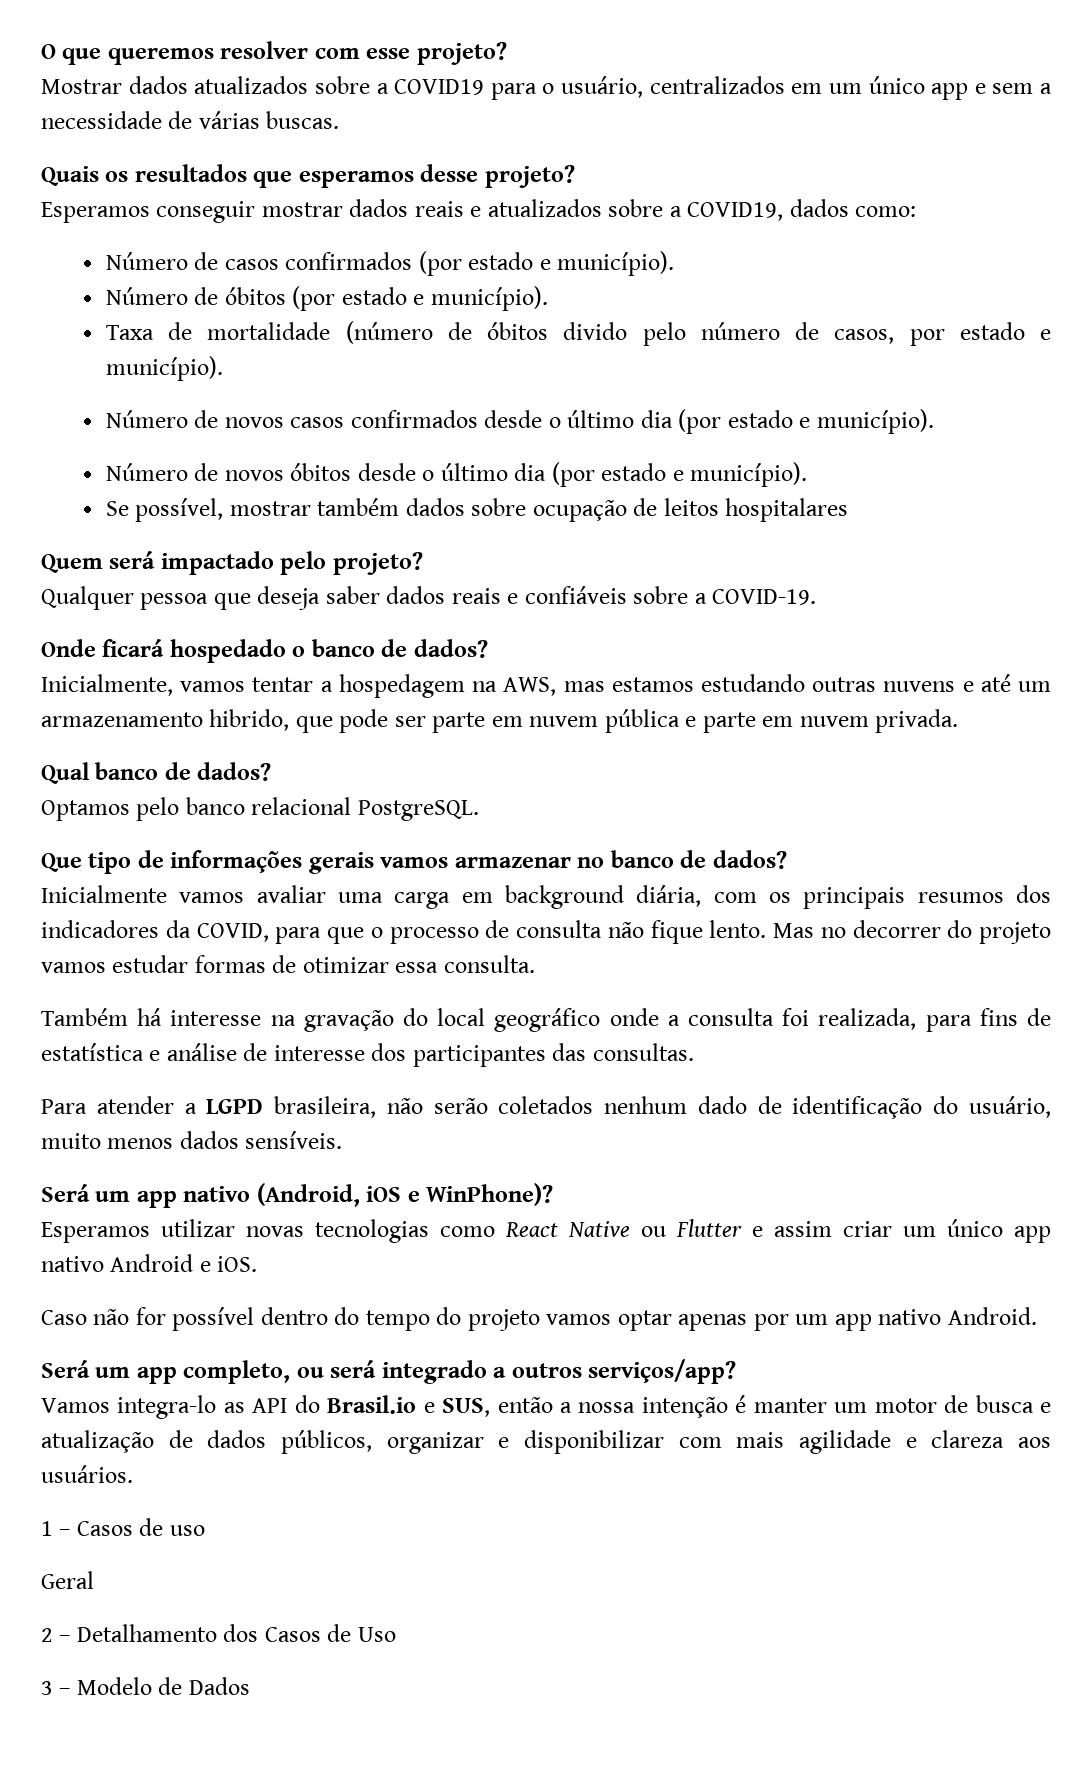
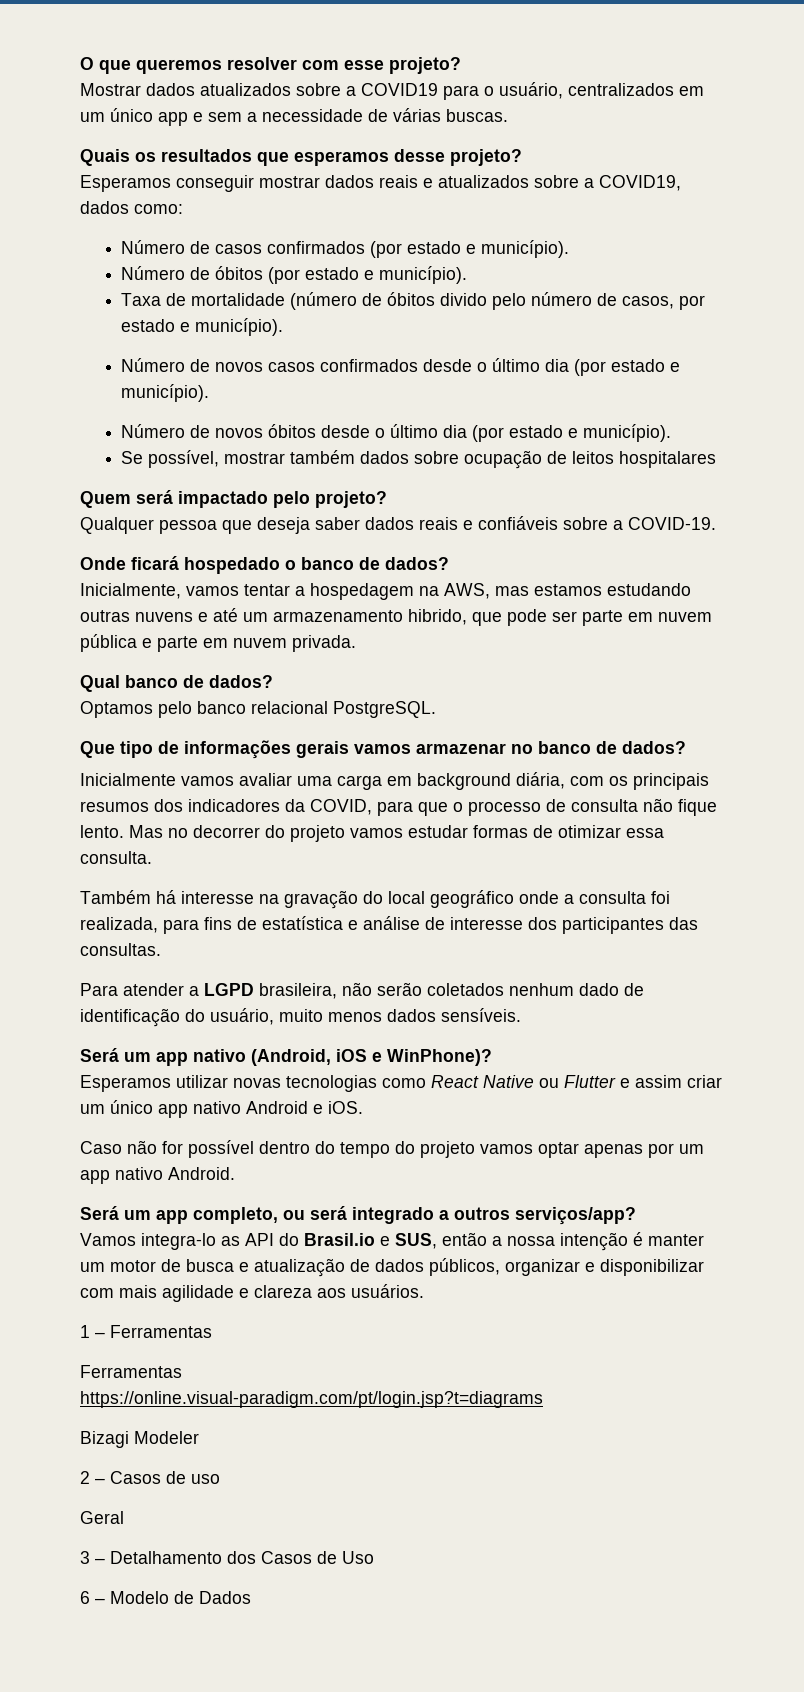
- 1 – Casos de uso
+ 1 – Ferramentas
+ Ferramentas
+ https://online.visual-paradigm.com/pt/login.jsp?t=diagrams
+ Bizagi Modeler
+ 2 – Casos de uso
- 2 – Detalhamento dos Casos de Uso
+ 3 – Detalhamento dos Casos de Uso
- 3 – Modelo de Dados
+ 6 – Modelo de Dados

